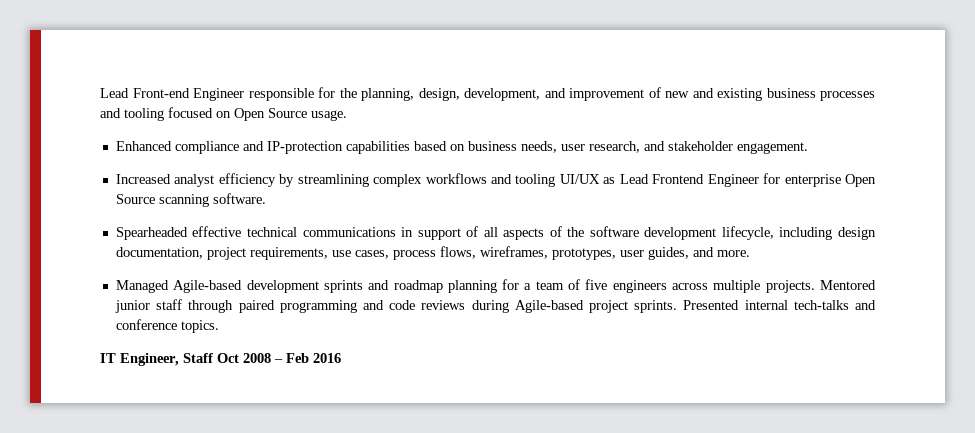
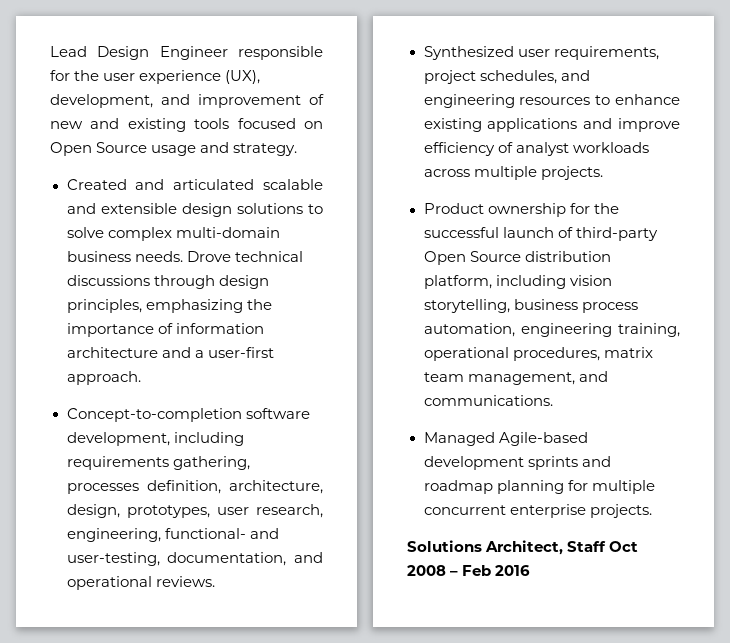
- Lead Front-end Engineer responsible for the planning, design, development, and improvement of new and existing business processes and tooling focused on Open Source usage.
- Enhanced compliance and IP-protection capabilities based on business needs, user research, and stakeholder engagement.
- Increased analyst efficiency by streamlining complex workflows and tooling UI/UX as Lead Frontend Engineer for enterprise Open Source scanning software.
- Spearheaded effective technical communications in support of all aspects of the software development lifecycle, including design documentation, project requirements, use cases, process flows, wireframes, prototypes, user guides, and more.
+ Lead Design Engineer responsible for the user experience (UX), development, and improvement of new and existing tools focused on Open Source usage and strategy.
+ Created and articulated scalable and extensible design solutions to solve complex multi-domain business needs. Drove technical discussions through design principles, emphasizing the importance of information architecture and a user-first approach.
+ Concept-to-completion software development, including requirements gathering, processes definition, architecture, design, prototypes, user research, engineering, functional- and user-testing, documentation, and operational reviews.
+ Synthesized user requirements, project schedules, and engineering resources to enhance existing applications and improve efficiency of analyst workloads across multiple projects.
+ Product ownership for the successful launch of third-party Open Source distribution platform, including vision storytelling, business process automation, engineering training, operational procedures, matrix team management, and communications.
- Managed Agile-based development sprints and roadmap planning for a team of five engineers across multiple projects. Mentored junior staff through paired programming and code reviews during Agile-based project sprints. Presented internal tech-talks and conference topics.
- IT Engineer, Staff Oct 2008 – Feb 2016
+ Managed Agile-based development sprints and roadmap planning for multiple concurrent enterprise projects.
+ Solutions Architect, Staff Oct 2008 – Feb 2016

